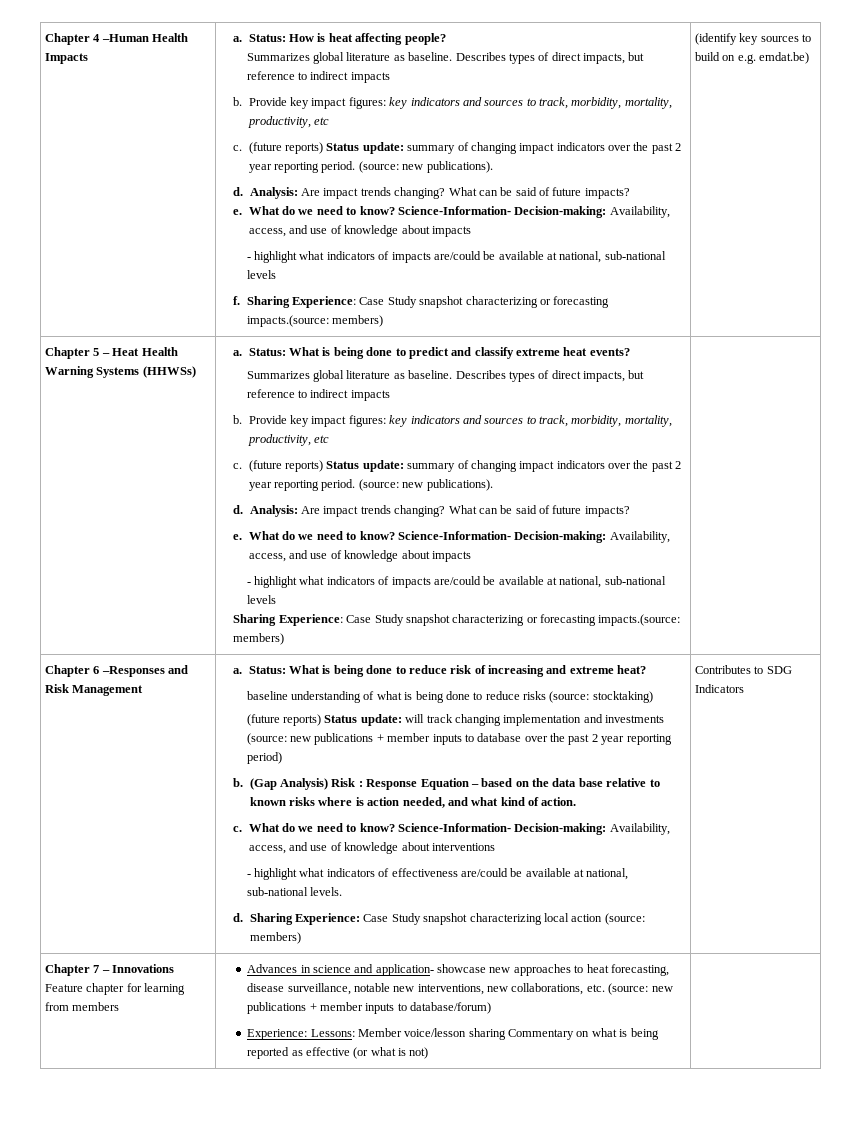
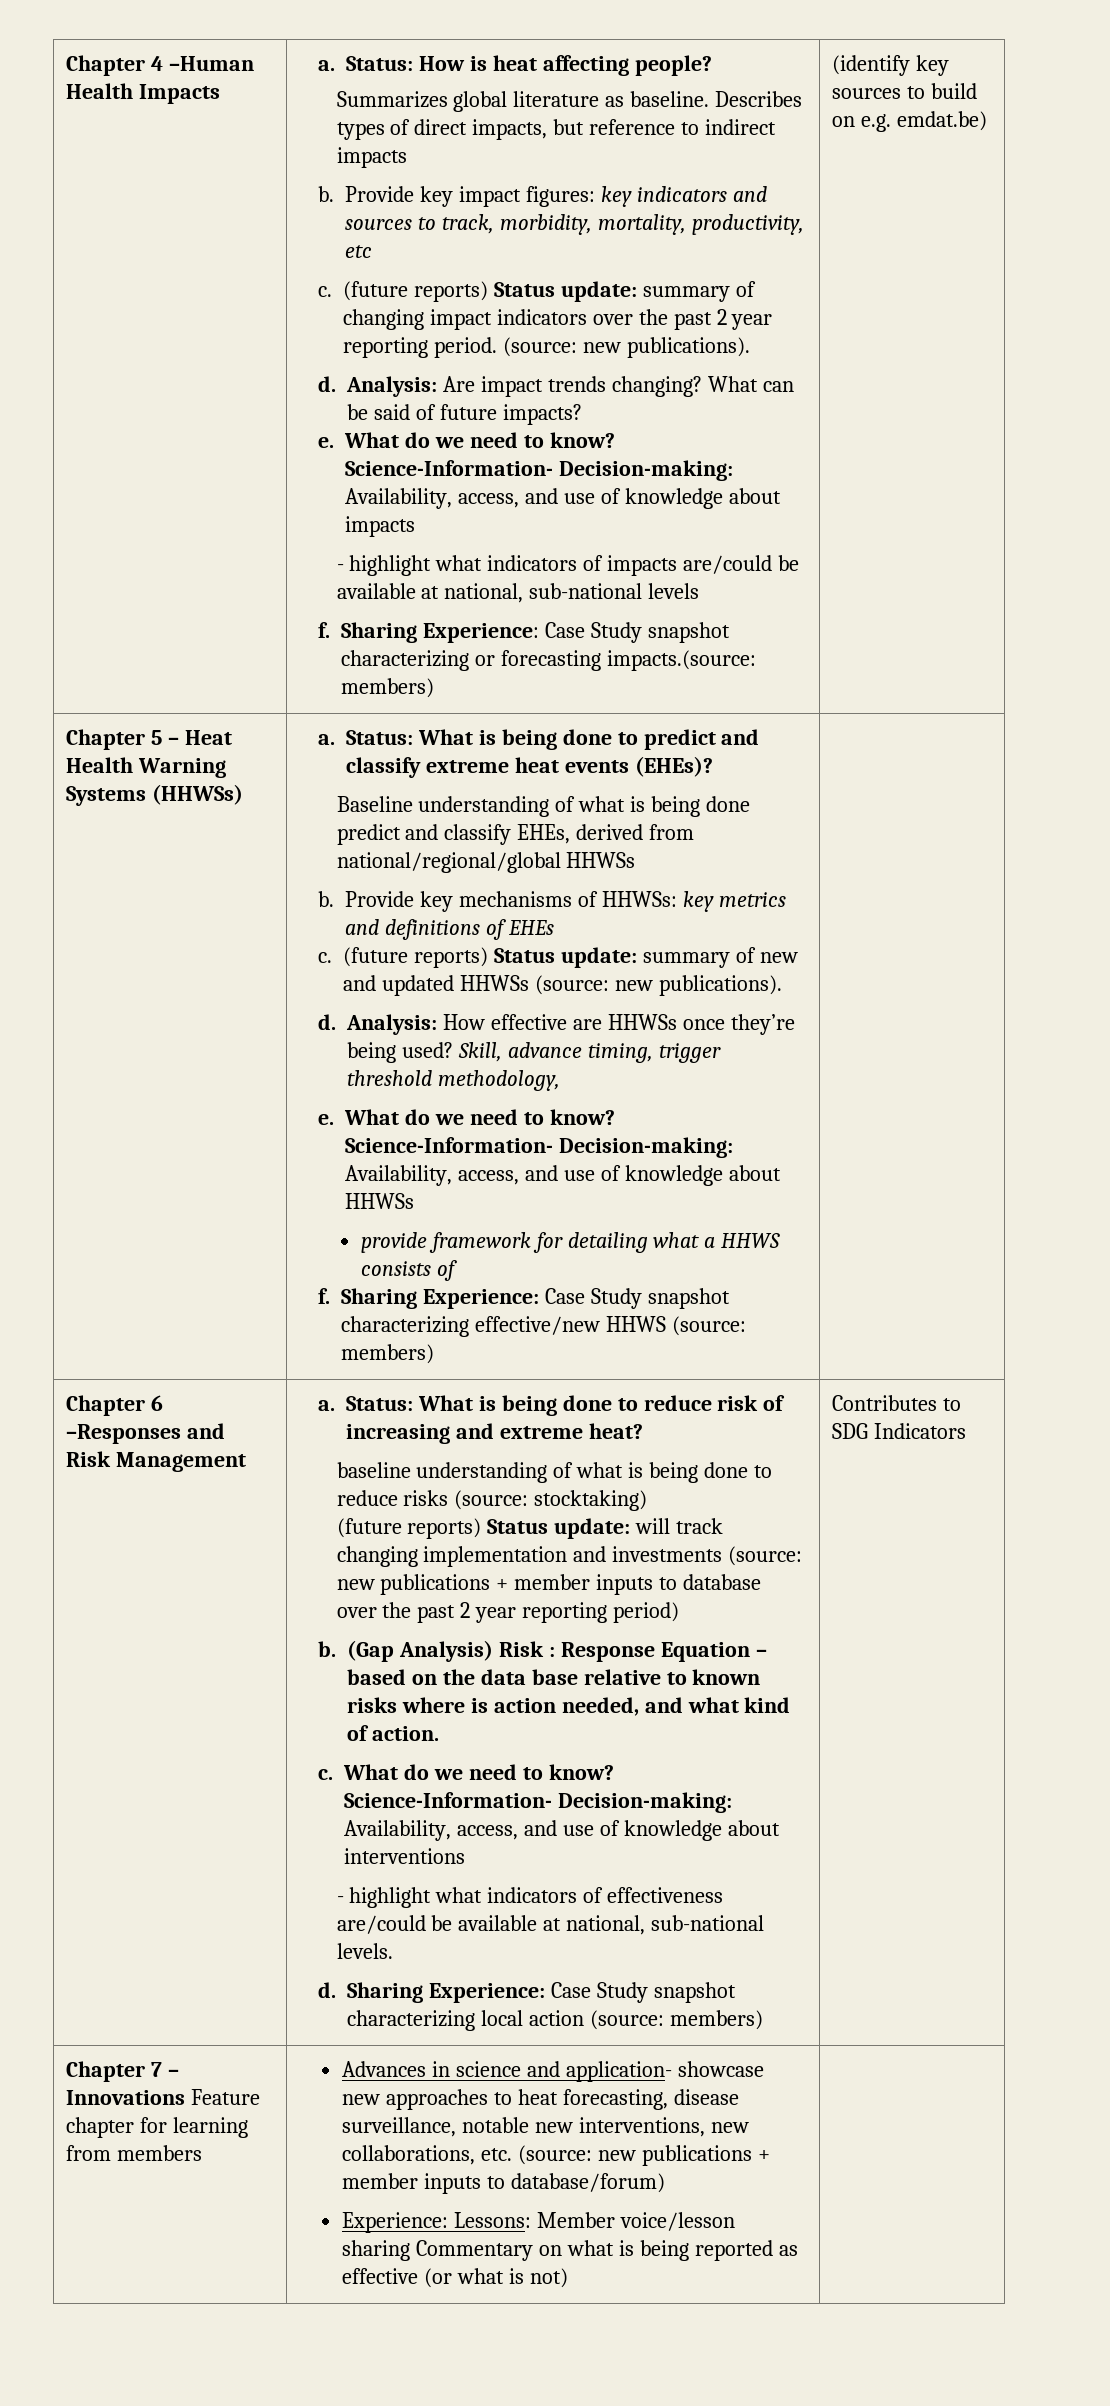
- Status: What is being done to predict and classify extreme heat events?
- Summarizes global literature as baseline. Describes types of direct impacts, but reference to indirect impacts
- b. Provide key impact figures: key indicators and sources to track, morbidity, mortality, productivity, etc
- c. (future reports) Status update: summary of changing impact indicators over the past 2 year reporting period. (source: new publications).
- d. Analysis: Are impact trends changing? What can be said of future impacts?
+ Status: What is being done to predict and classify extreme heat events (EHEs)?
+ Baseline understanding of what is being done predict and classify EHEs, derived from national/regional/global HHWSs
+ b. Provide key mechanisms of HHWSs: key metrics and definitions of EHEs
+ c. (future reports) Status update: summary of new and updated HHWSs (source: new publications).
+ d. Analysis: How effective are HHWSs once they’re being used? Skill, advance timing, trigger threshold methodology,
- e. What do we need to know? Science-Information- Decision-making: Availability, access, and use of knowledge about impacts
- - highlight what indicators of impacts are/could be available at national, sub-national levels
- Sharing Experience: Case Study snapshot characterizing or forecasting impacts.(source: members)
+ e. What do we need to know? Science-Information- Decision-making: Availability, access, and use of knowledge about HHWSs
+ provide framework for detailing what a HHWS consists of
+ f. Sharing Experience: Case Study snapshot characterizing effective/new HHWS (source: members)

